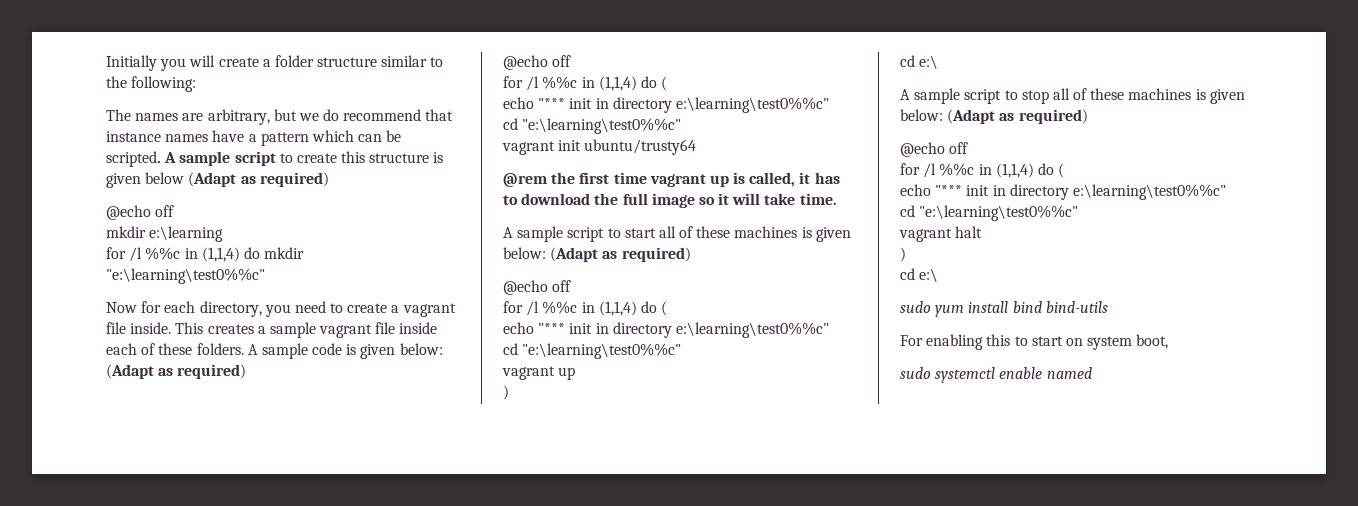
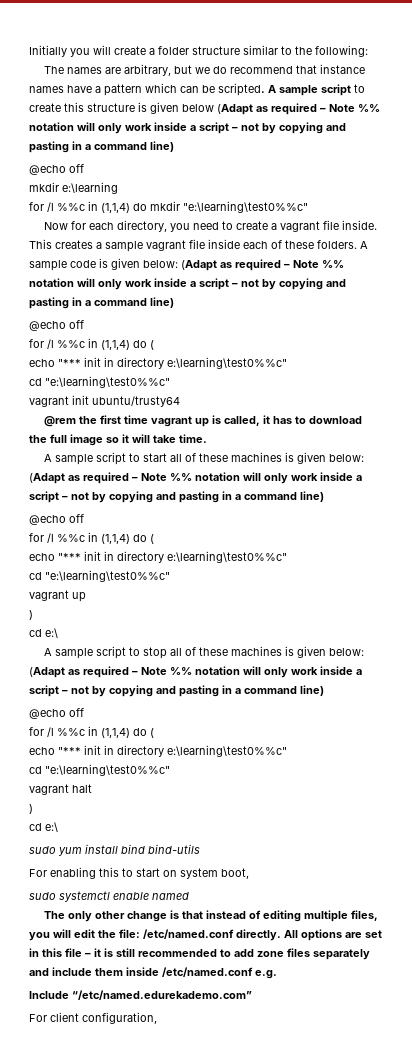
- A sample script to create this structure is given below (Adapt as required)
+ A sample script to create this structure is given below (Adapt as required – Note %% notation will only work inside a script – not by copying and pasting in a command line)
- A sample code is given below: (Adapt as required)
+ A sample code is given below: (Adapt as required – Note %% notation will only work inside a script – not by copying and pasting in a command line)
- A sample script to start all of these machines is given below: (Adapt as required)
+ A sample script to start all of these machines is given below: (Adapt as required – Note %% notation will only work inside a script – not by copying and pasting in a command line)
- A sample script to stop all of these machines is given below: (Adapt as required)
+ A sample script to stop all of these machines is given below: (Adapt as required – Note %% notation will only work inside a script – not by copying and pasting in a command line)
+ The only other change is that instead of editing multiple files, you will edit the file: /etc/named.conf directly. All options are set in this file – it is still recommended to add zone files separately and include them inside /etc/named.conf e.g.
+ Include “/etc/named.edurekademo.com”
+ For client configuration,

